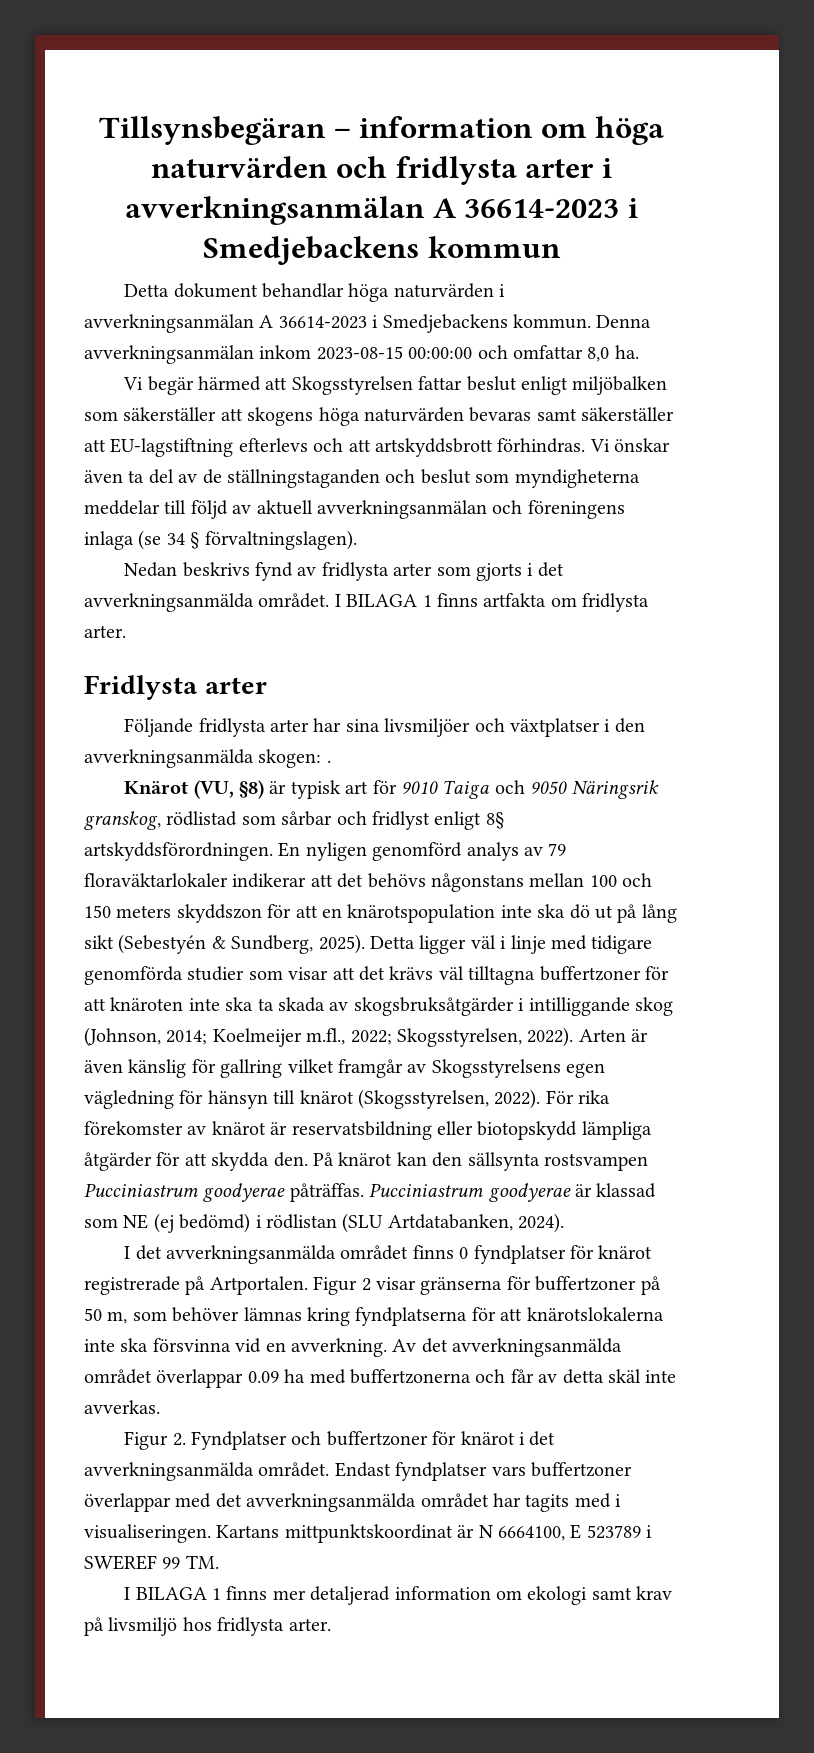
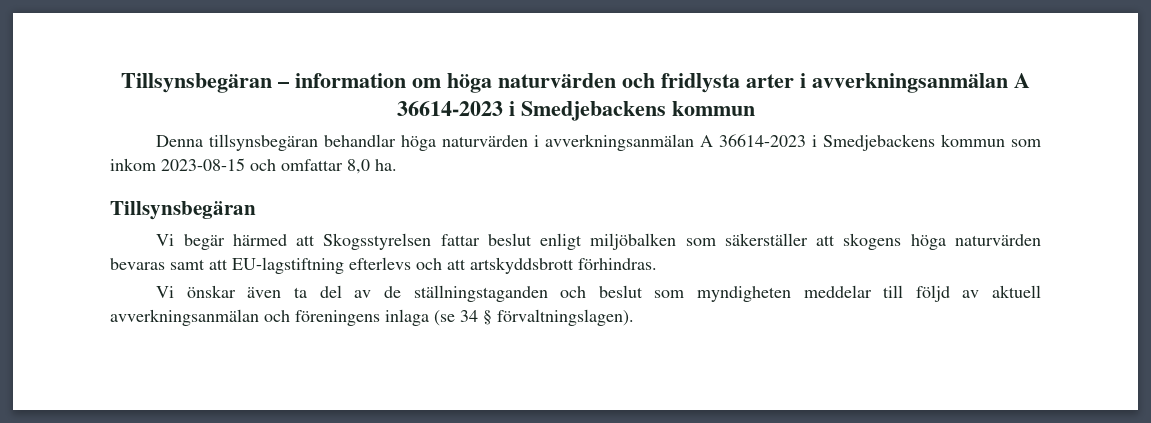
- Detta dokument behandlar höga naturvärden i avverkningsanmälan A 36614-2023 i Smedjebackens kommun. Denna avverkningsanmälan inkom 2023-08-15 00:00:00 och omfattar 8,0 ha.
+ Denna tillsynsbegäran behandlar höga naturvärden i avverkningsanmälan A 36614-2023 i Smedjebackens kommun som inkom 2023-08-15 och omfattar 8,0 ha.
+ Tillsynsbegäran
- Vi begär härmed att Skogsstyrelsen fattar beslut enligt miljöbalken som säkerställer att skogens höga naturvärden bevaras samt säkerställer att EU-lagstiftning efterlevs och att artskyddsbrott förhindras. Vi önskar även ta del av de ställningstaganden och beslut som myndigheterna meddelar till följd av aktuell avverkningsanmälan och föreningens inlaga (se 34 § förvaltningslagen).
+ Vi begär härmed att Skogsstyrelsen fattar beslut enligt miljöbalken som säkerställer att skogens höga naturvärden bevaras samt att EU-lagstiftning efterlevs och att artskyddsbrott förhindras.
+ Vi önskar även ta del av de ställningstaganden och beslut som myndigheten meddelar till följd av aktuell avverkningsanmälan och föreningens inlaga (se 34 § förvaltningslagen).
- Nedan beskrivs fynd av fridlysta arter som gjorts i det avverkningsanmälda området. I BILAGA 1 finns artfakta om fridlysta arter.
- Fridlysta arter
- Följande fridlysta arter har sina livsmiljöer och växtplatser i den avverkningsanmälda skogen: .
- Knärot (VU, §8) är typisk art för 9010 Taiga och 9050 Näringsrik granskog, rödlistad som sårbar och fridlyst enligt 8§ artskyddsförordningen. En nyligen genomförd analys av 79 floraväktarlokaler indikerar att det behövs någonstans mellan 100 och 150 meters skyddszon för att en knärotspopulation inte ska dö ut på lång sikt (Sebestyén & Sundberg, 2025). Detta ligger väl i linje med tidigare genomförda studier som visar att det krävs väl tilltagna buffertzoner för att knäroten inte ska ta skada av skogsbruksåtgärder i intilliggande skog (Johnson, 2014; Koelmeijer m.fl., 2022; Skogsstyrelsen, 2022). Arten är även känslig för gallring vilket framgår av Skogsstyrelsens egen vägledning för hänsyn till knärot (Skogsstyrelsen, 2022). För rika förekomster av knärot är reservatsbildning eller biotopskydd lämpliga åtgärder för att skydda den. På knärot kan den sällsynta rostsvampen Pucciniastrum goodyerae påträffas. Pucciniastrum goodyerae är klassad som NE (ej bedömd) i rödlistan (SLU Artdatabanken, 2024).
- I det avverkningsanmälda området finns 0 fyndplatser för knärot registrerade på Artportalen. Figur 2 visar gränserna för buffertzoner på 50 m, som behöver lämnas kring fyndplatserna för att knärotslokalerna inte ska försvinna vid en avverkning. Av det avverkningsanmälda området överlappar 0.09 ha med buffertzonerna och får av detta skäl inte avverkas.
- Figur 2. Fyndplatser och buffertzoner för knärot i det avverkningsanmälda området. Endast fyndplatser vars buffertzoner överlappar med det avverkningsanmälda området har tagits med i visualiseringen. Kartans mittpunktskoordinat är N 6664100, E 523789 i SWEREF 99 TM.
- I BILAGA 1 finns mer detaljerad information om ekologi samt krav på livsmiljö hos fridlysta arter.

